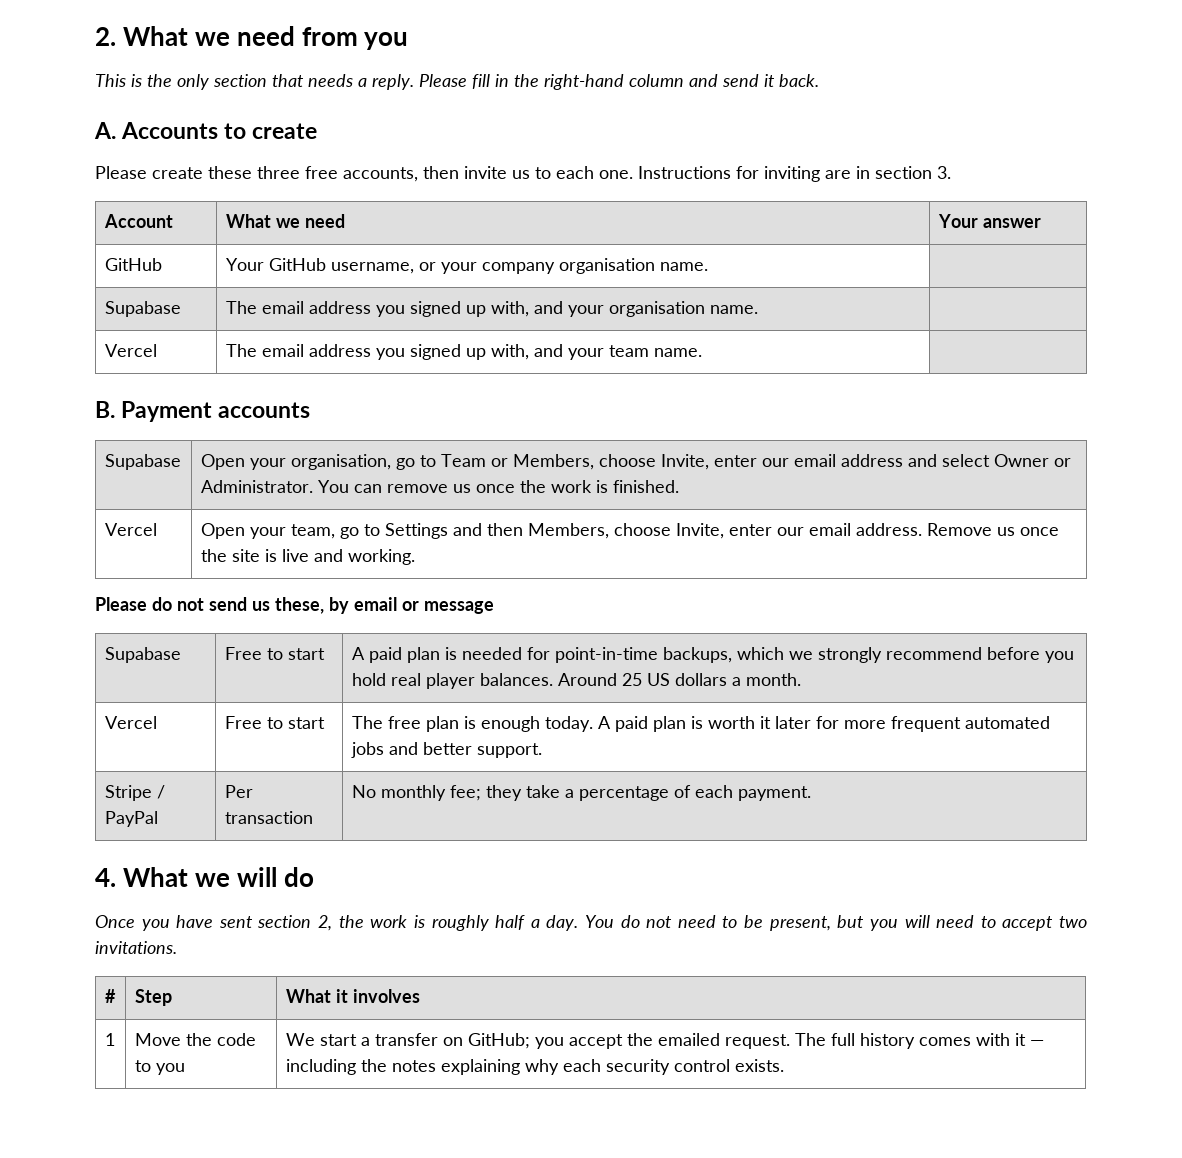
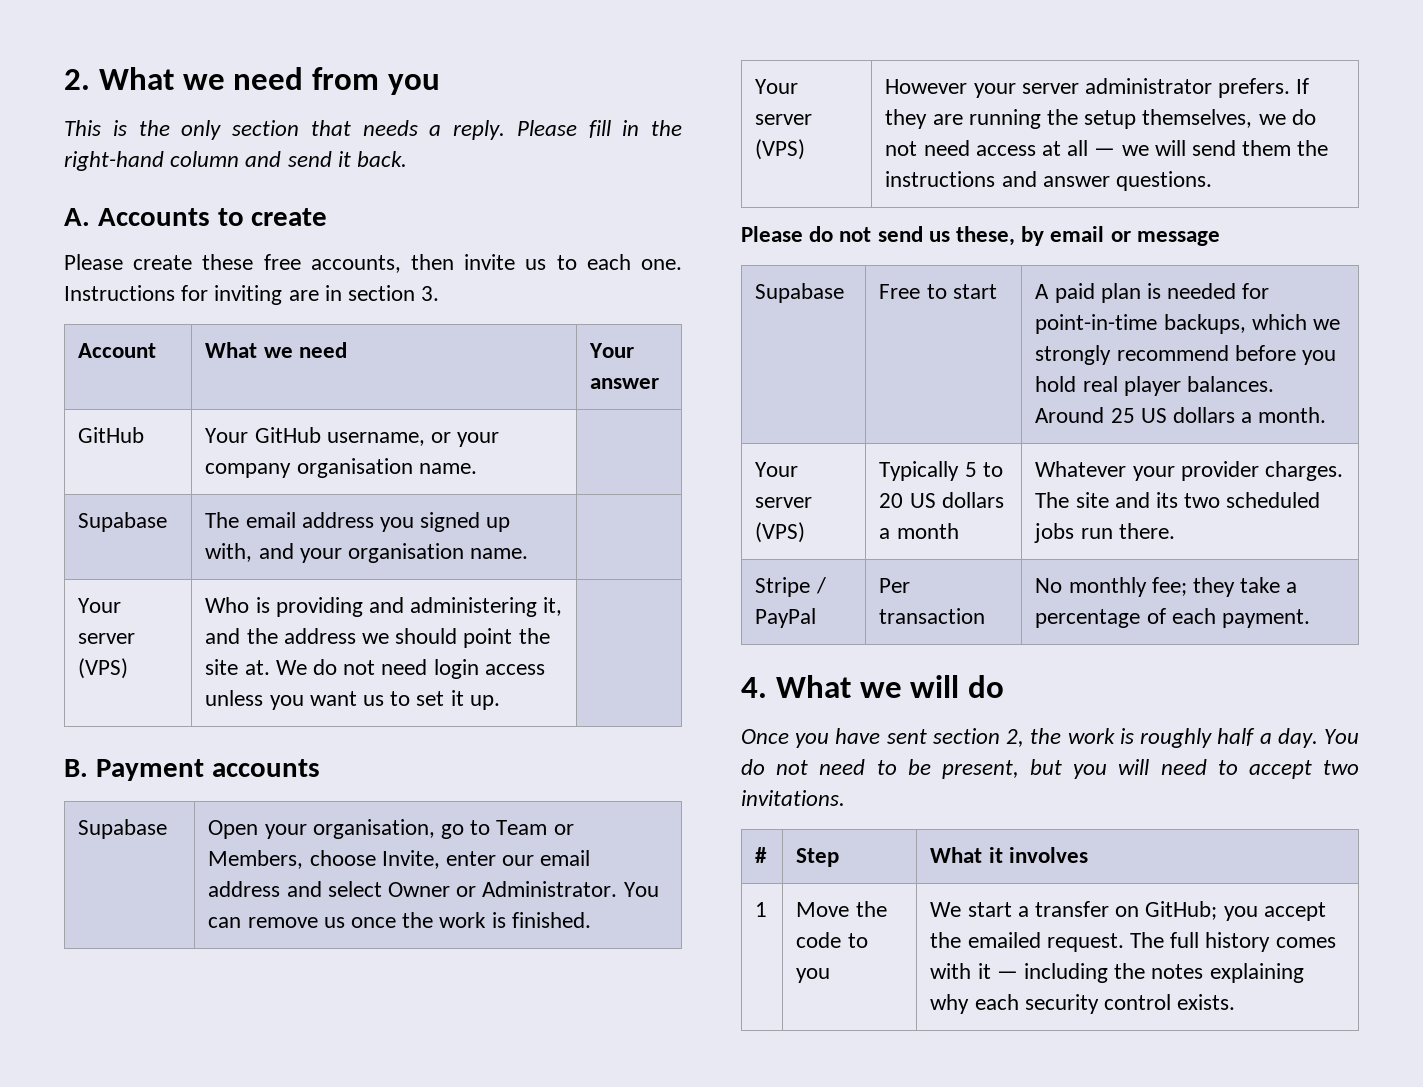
- Please create these three free accounts, then invite us to each one.
+ Please create these free accounts, then invite us to each one.
- Vercel | The email address you signed up with, and your team name. |
+ Your server (VPS) | Who is providing and administering it, and the address we should point the site at. We do not need login access unless you want us to set it up. |
- Vercel | Open your team, go to Settings and then Members, choose Invite, enter our email address. Remove us once the site is live and working.
+ Your server (VPS) | However your server administrator prefers. If they are running the setup themselves, we do not need access at all — we will send them the instructions and answer questions.
- Vercel | Free to start | The free plan is enough today. A paid plan is worth it later for more frequent automated jobs and better support.
+ Your server (VPS) | Typically 5 to 20 US dollars a month | Whatever your provider charges. The site and its two scheduled jobs run there.

